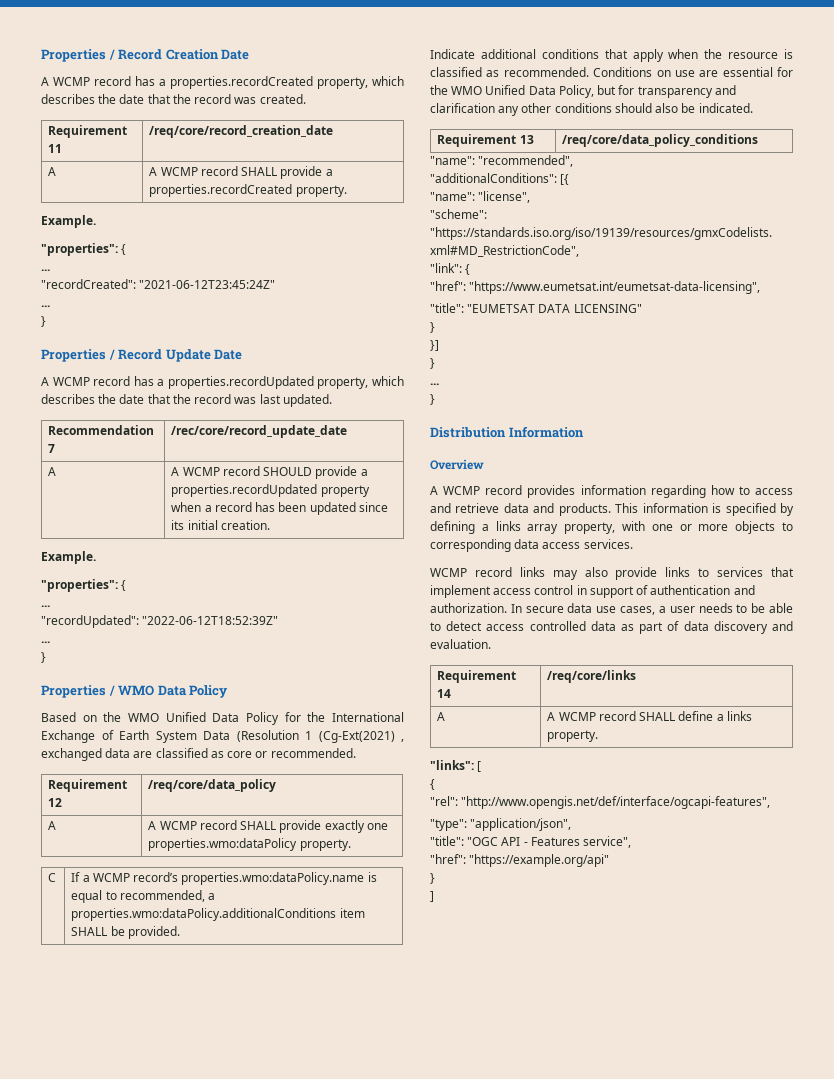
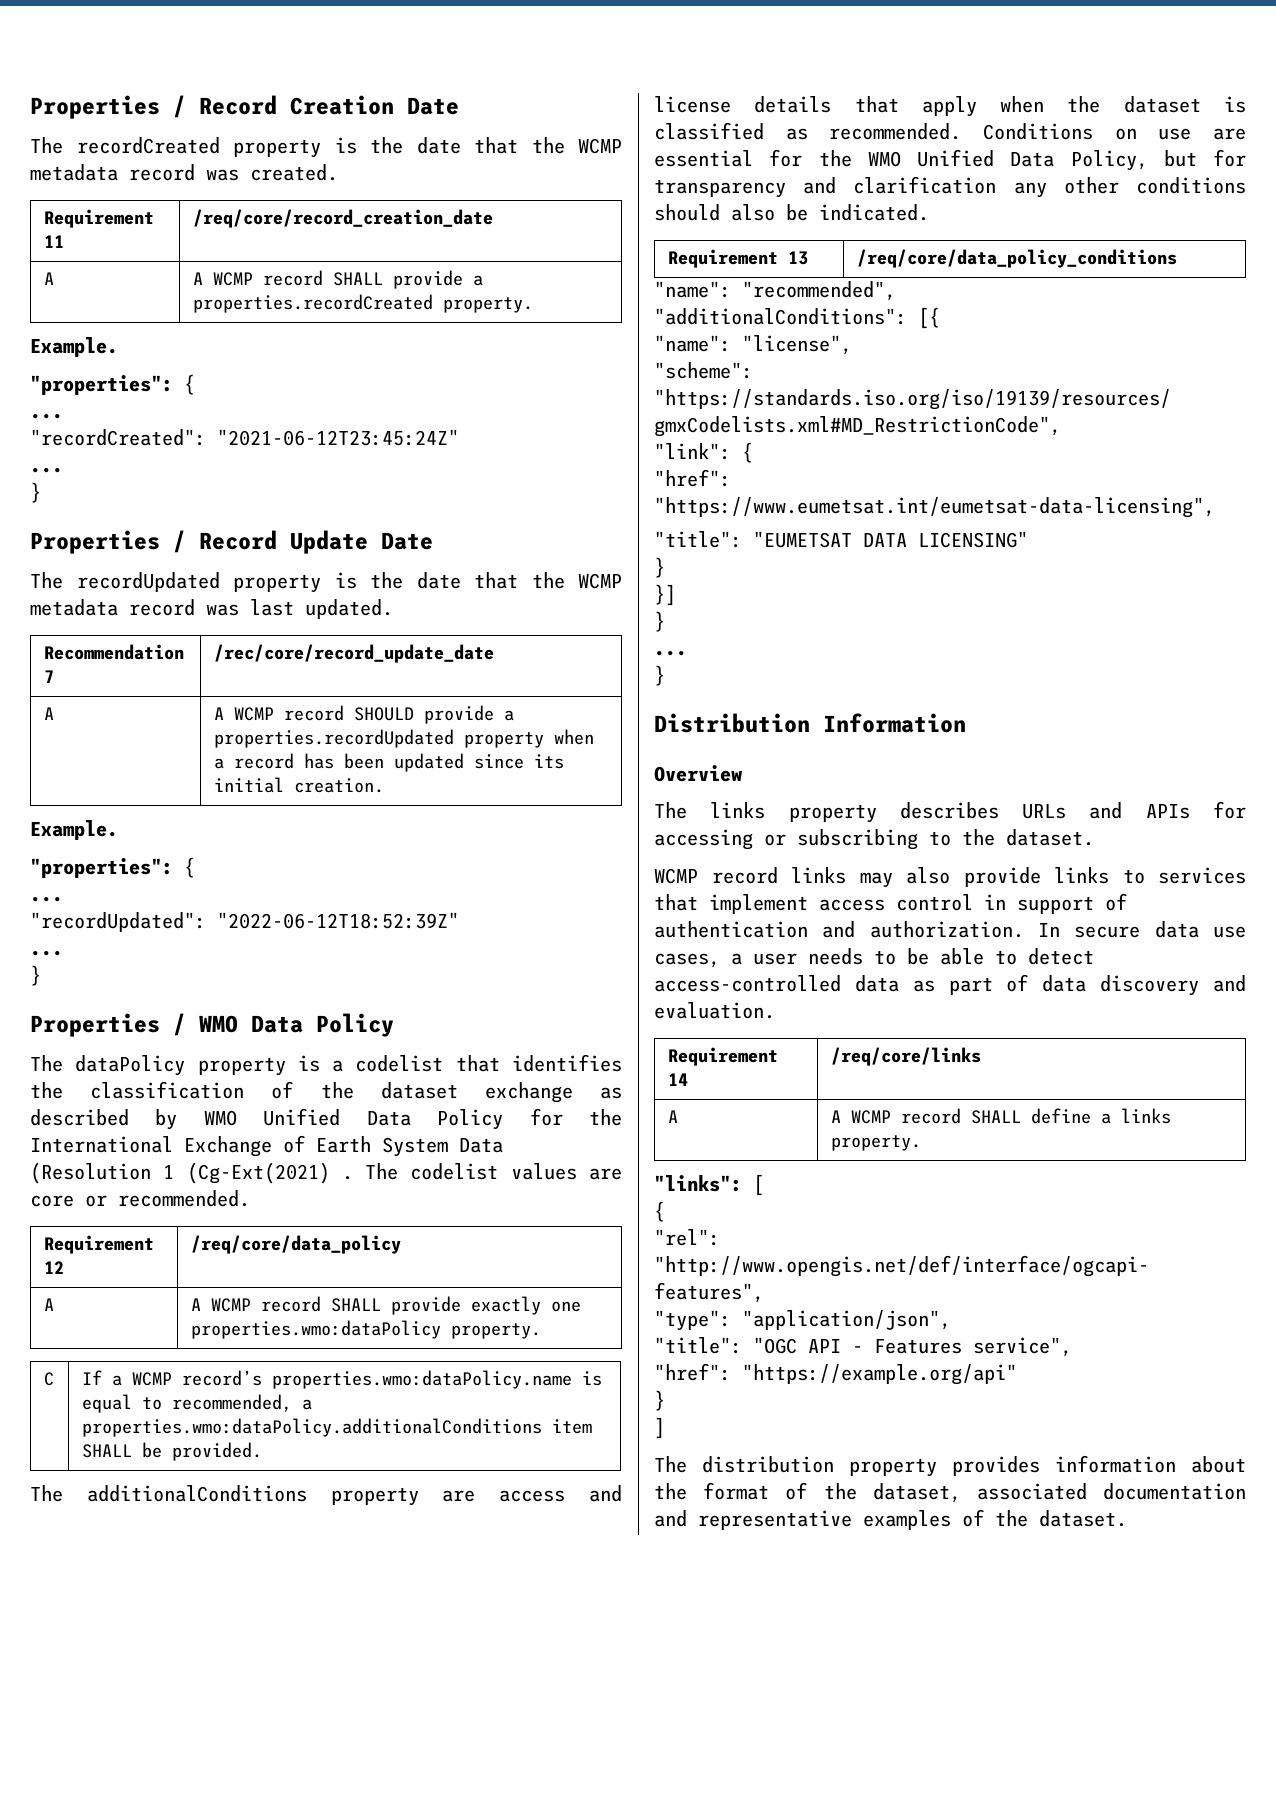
- A WCMP record has a properties.recordCreated property, which describes the date that the record was created.
+ The recordCreated property is the date that the WCMP metadata record was created.
- A WCMP record has a properties.recordUpdated property, which describes the date that the record was last updated.
+ The recordUpdated property is the date that the WCMP metadata record was last updated.
- Based on the WMO Unified Data Policy for the International Exchange of Earth System Data (Resolution 1 (Cg-Ext(2021) , exchanged data are classified as core or recommended.
+ The dataPolicy property is a codelist that identifies the classification of the dataset exchange as described by WMO Unified Data Policy for the International Exchange of Earth System Data (Resolution 1 (Cg-Ext(2021) . The codelist values are core or recommended.
- Indicate additional conditions that apply when the resource is classified as recommended.
+ The additionalConditions property are access and license details that apply when the dataset is classified as recommended.
- A WCMP record provides information regarding how to access and retrieve data and products. This information is specified by defining a links array property, with one or more objects to corresponding data access services.
+ The links property describes URLs and APIs for accessing or subscribing to the dataset.
- In secure data use cases, a user needs to be able to detect access controlled data as part of data discovery and evaluation.
+ In secure data use cases, a user needs to be able to detect access-controlled data as part of data discovery and evaluation.
+ The distribution property provides information about the format of the dataset, associated documentation and representative examples of the dataset.

